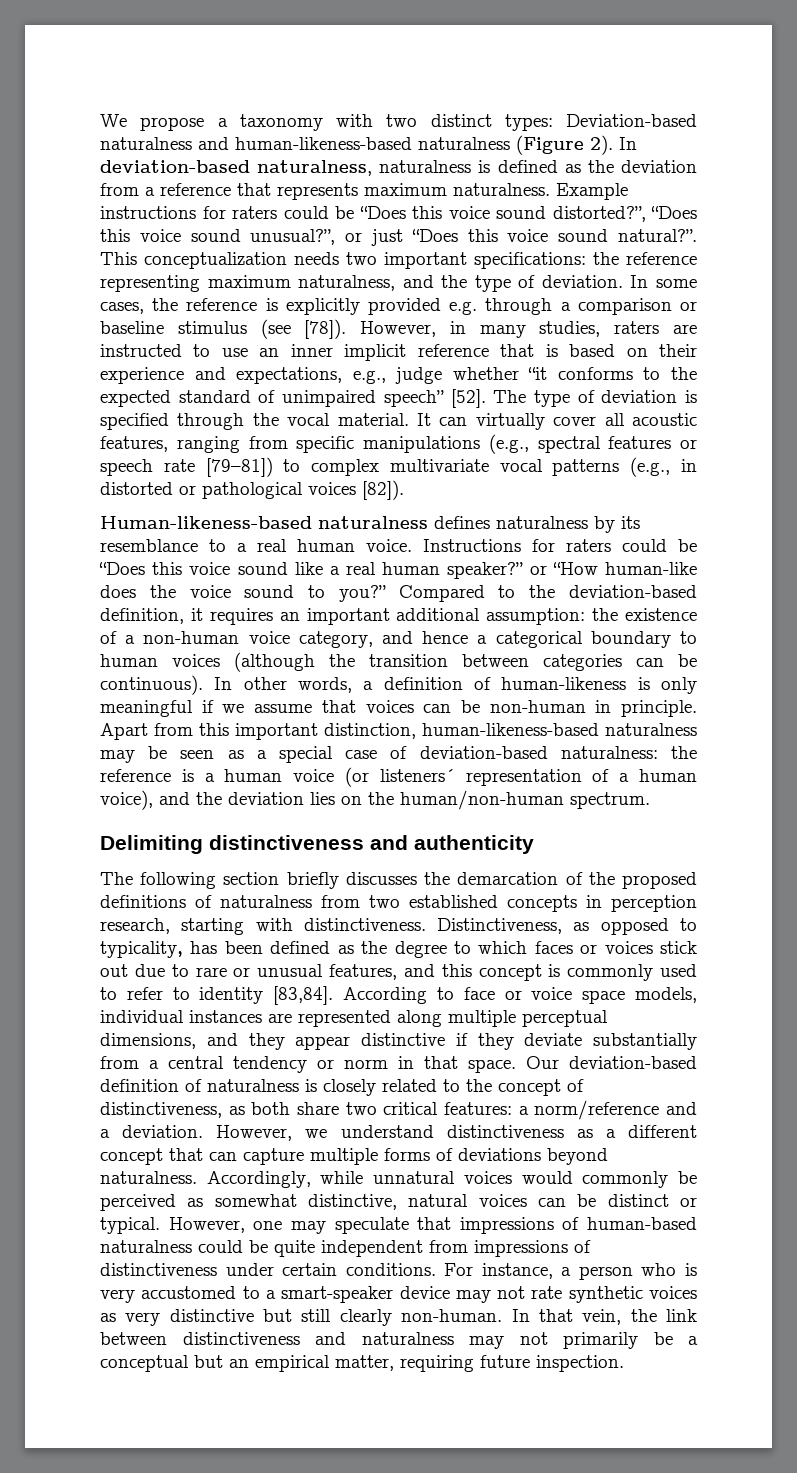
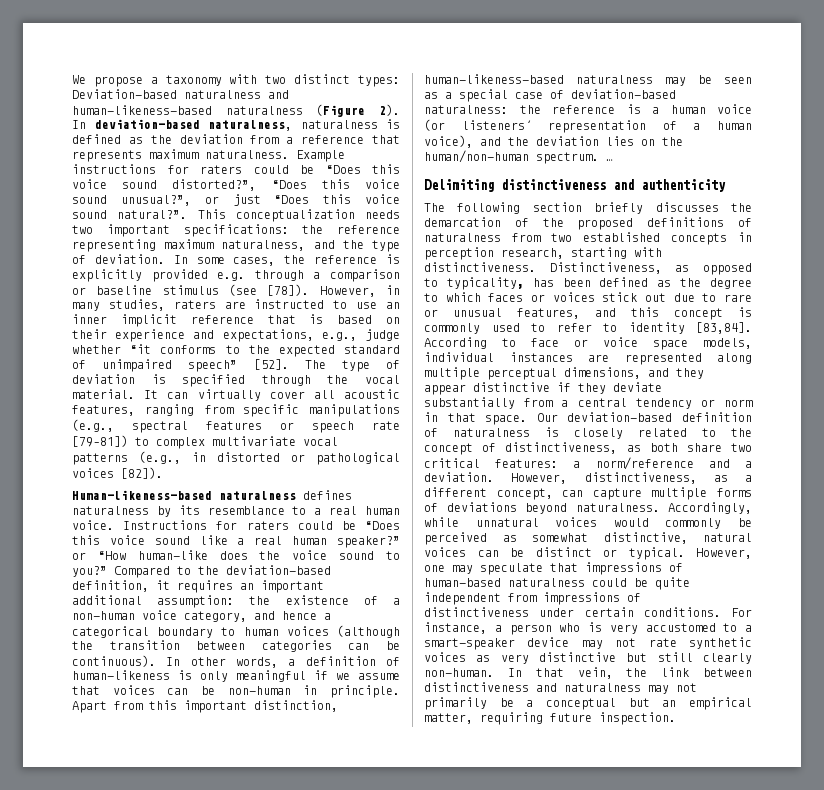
+ …
- However, we understand distinctiveness as a different concept that can capture multiple forms of deviations beyond naturalness.
+ However, distinctiveness, as a different concept, can capture multiple forms of deviations beyond naturalness.

